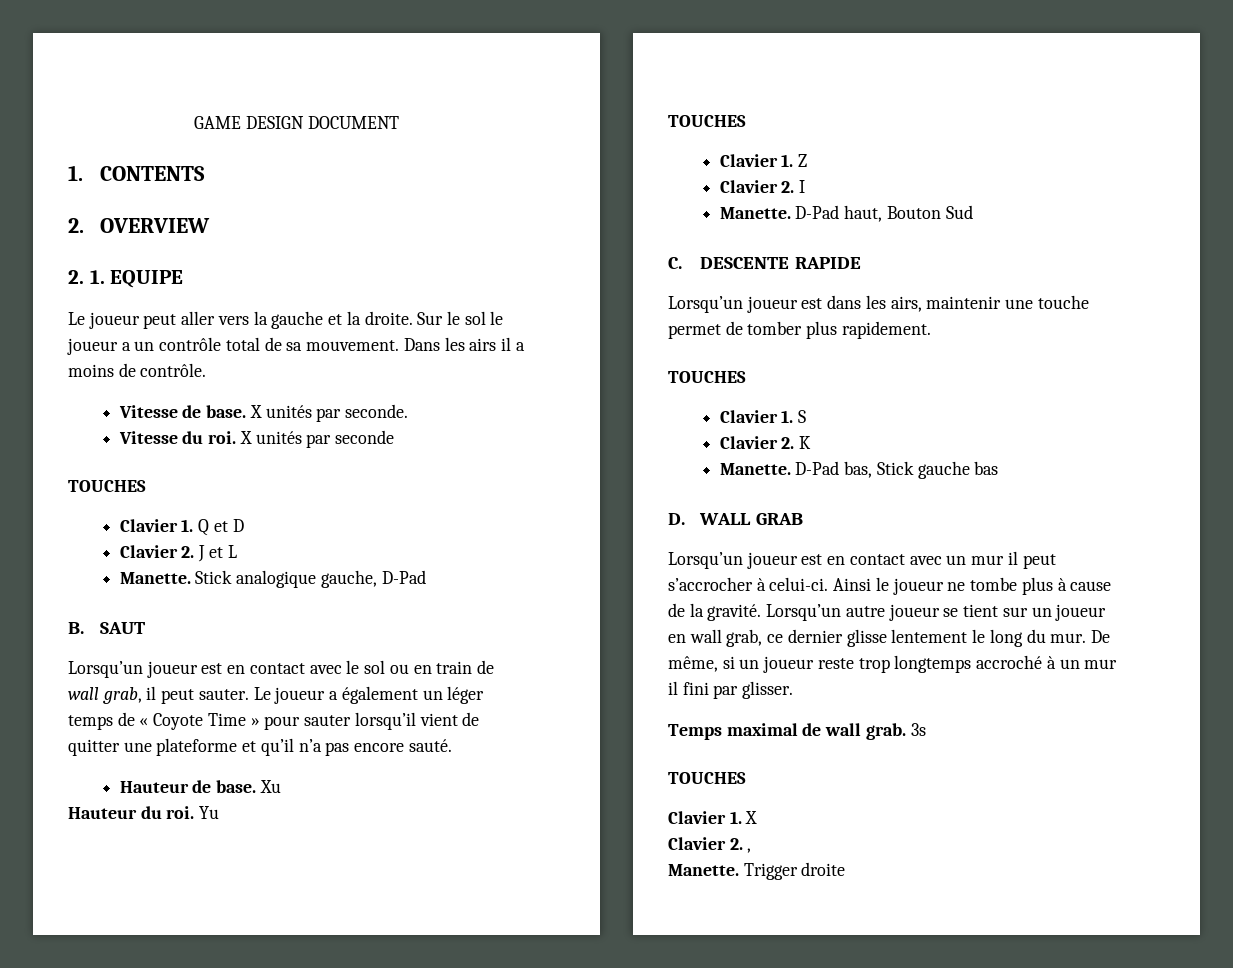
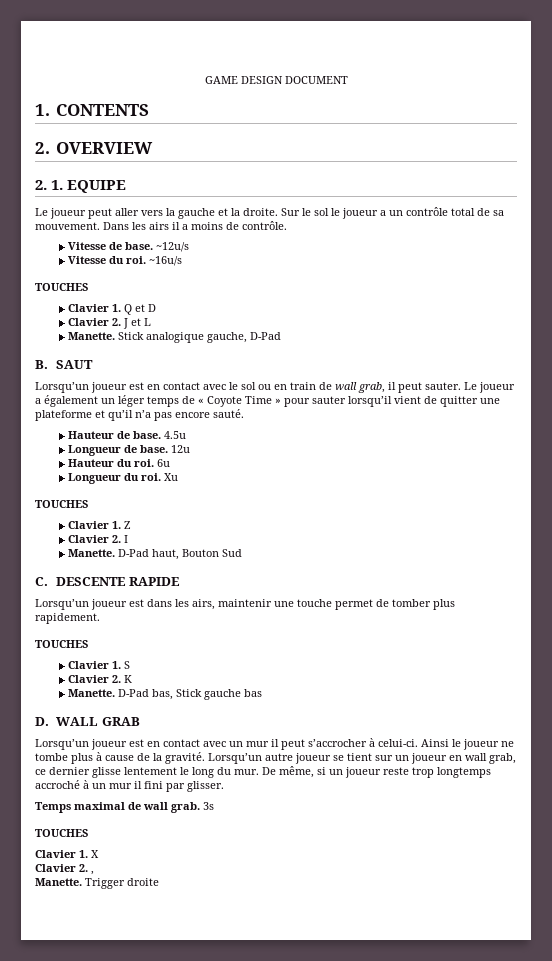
- X unités par seconde.
+ ~12u/s
- X unités par seconde
+ ~16u/s
- Xu
- Hauteur du roi. Yu
+ 4.5u
+ Longueur de base. 12u
+ Hauteur du roi. 6u
+ Longueur du roi. Xu

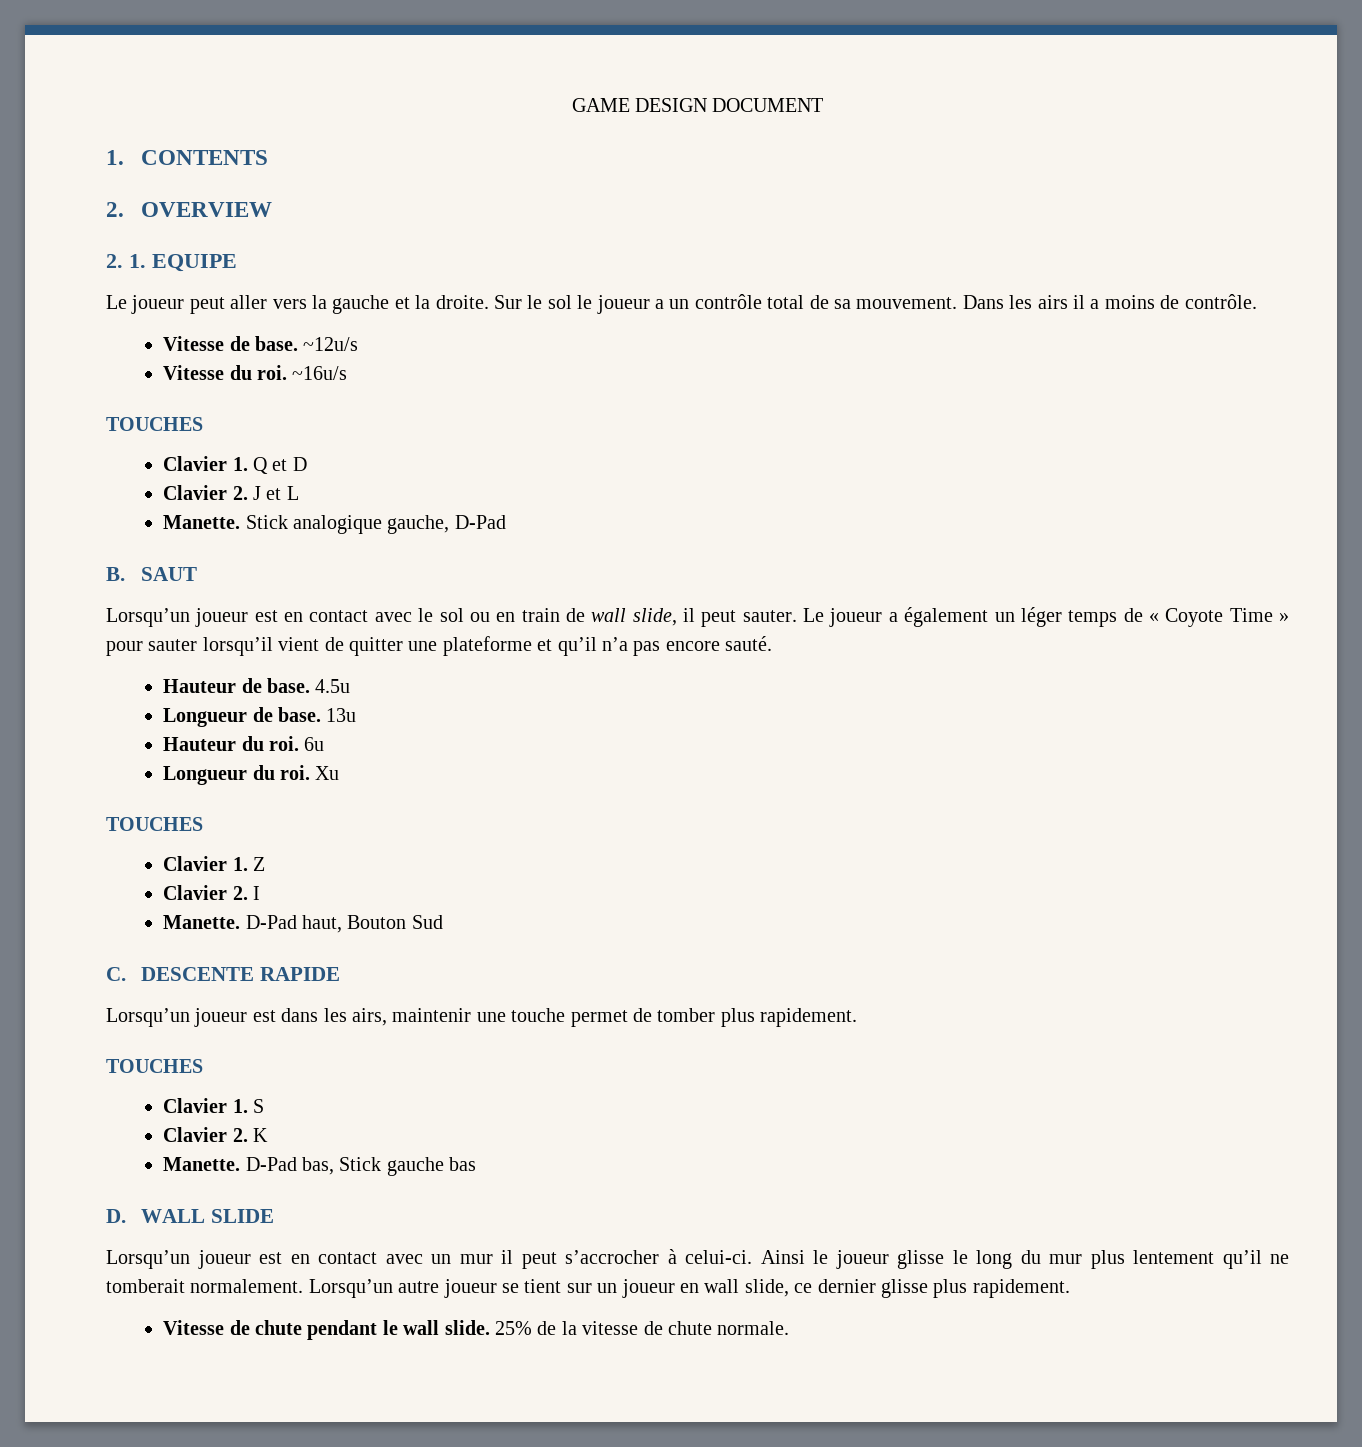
- Lorsqu’un joueur est en contact avec le sol ou en train de wall grab, il peut sauter.
+ Lorsqu’un joueur est en contact avec le sol ou en train de wall slide, il peut sauter.
- 12u
+ 13u
- D. WALL GRAB
+ D. WALL SLIDE
- Ainsi le joueur ne tombe plus à cause de la gravité.
+ Ainsi le joueur glisse le long du mur plus lentement qu’il ne tomberait normalement.
- Lorsqu’un autre joueur se tient sur un joueur en wall grab, ce dernier glisse lentement le long du mur. De même, si un joueur reste trop longtemps accroché à un mur il fini par glisser.
- Temps maximal de wall grab. 3s
- TOUCHES
- Clavier 1. X
- Clavier 2. ,
- Manette. Trigger droite
+ Lorsqu’un autre joueur se tient sur un joueur en wall slide, ce dernier glisse plus rapidement.
+ Vitesse de chute pendant le wall slide. 25% de la vitesse de chute normale.

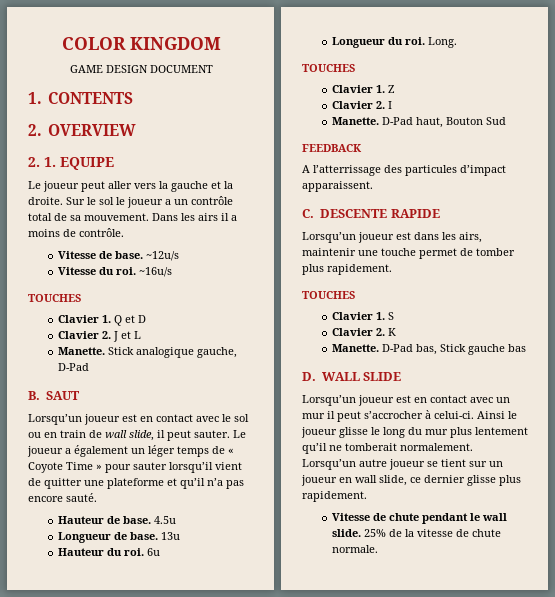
+ COLOR KINGDOM
- Xu
+ Long.
+ FEEDBACK
+ A l’atterrissage des particules d’impact apparaissent.

